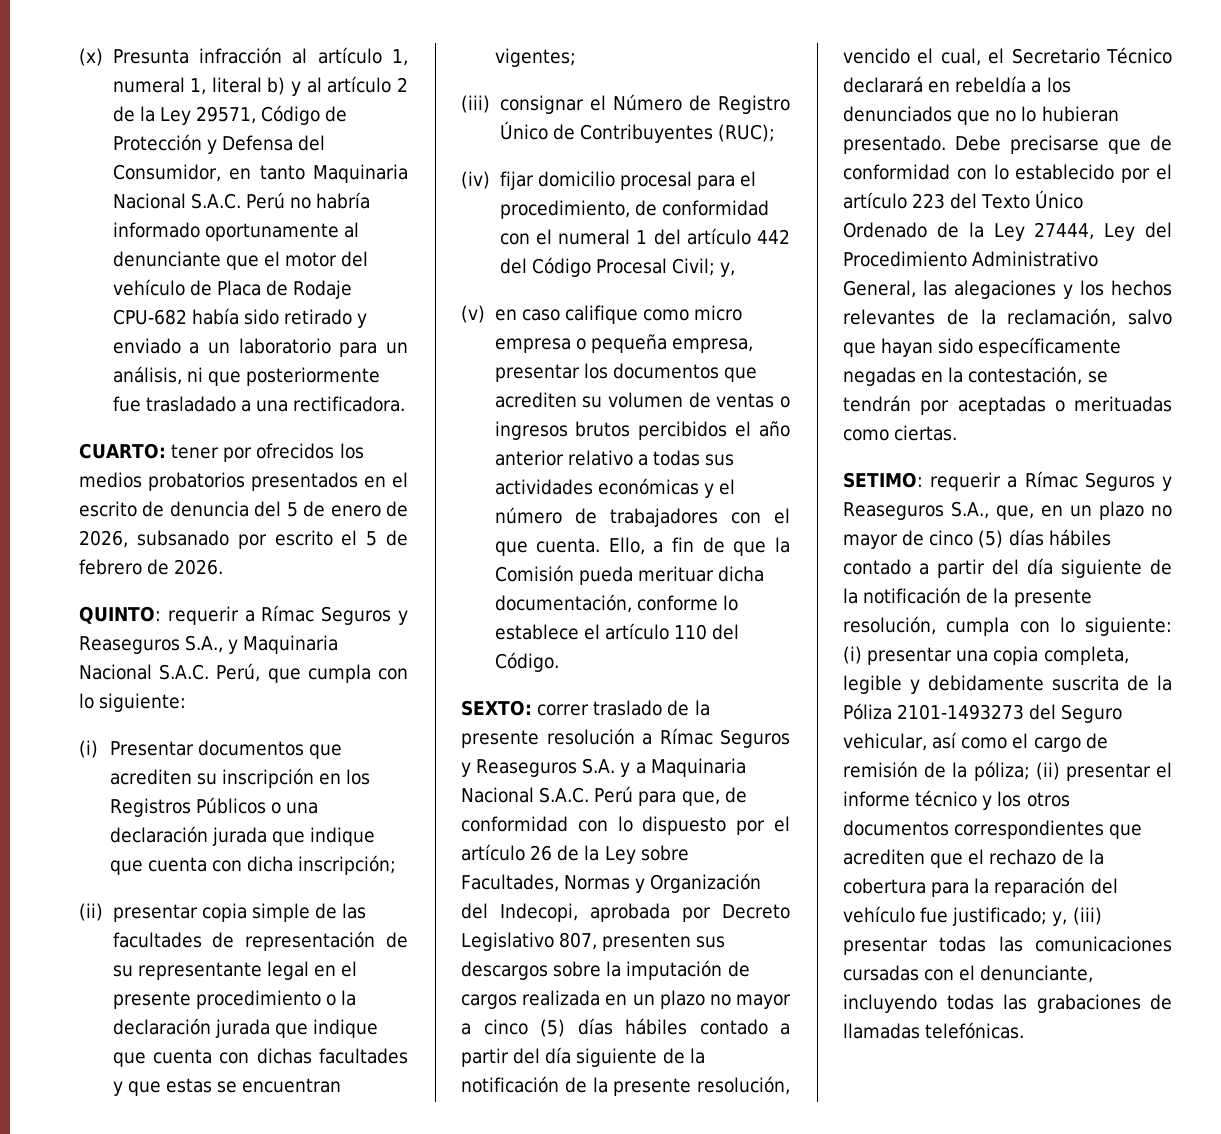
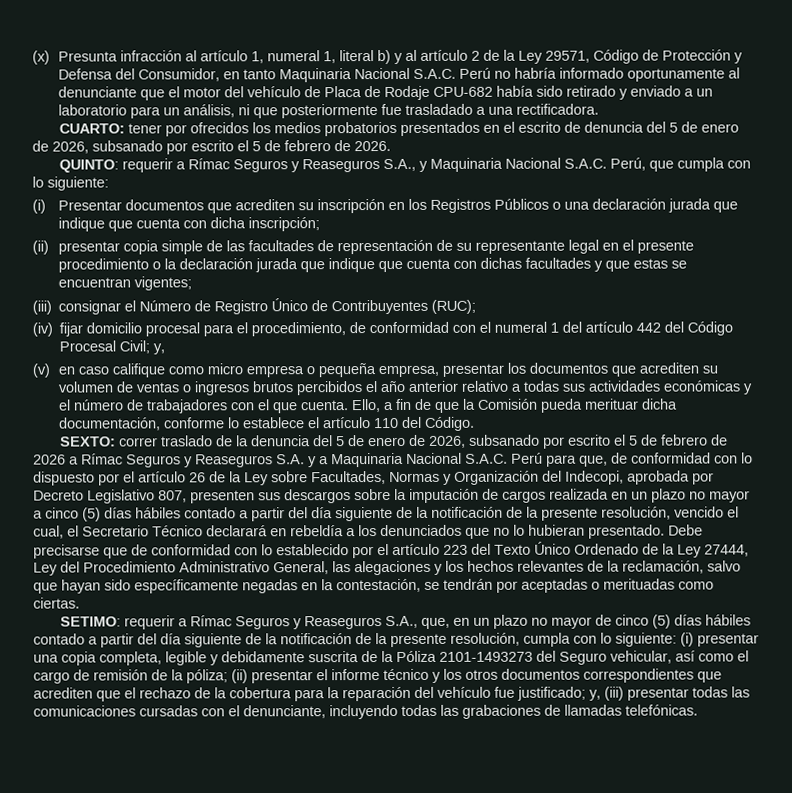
- correr traslado de la presente resolución a Rímac Seguros y Reaseguros S.A. y a Maquinaria Nacional S.A.C. Perú para que, de conformidad con lo dispuesto por el artículo 26 de la Ley sobre Facultades, Normas y Organización del Indecopi, aprobada por Decreto Legislativo 807, presenten sus descargos sobre la imputación de cargos realizada en un plazo no mayor a cinco (5) días hábiles contado a partir del día siguiente de la notificación de la presente resolución, vencido el cual, el Secretario Técnico declarará en rebeldía a los denunciados que no lo hubieran presentado.
+ correr traslado de la denuncia del 5 de enero de 2026, subsanado por escrito el 5 de febrero de 2026 a Rímac Seguros y Reaseguros S.A. y a Maquinaria Nacional S.A.C. Perú para que, de conformidad con lo dispuesto por el artículo 26 de la Ley sobre Facultades, Normas y Organización del Indecopi, aprobada por Decreto Legislativo 807, presenten sus descargos sobre la imputación de cargos realizada en un plazo no mayor a cinco (5) días hábiles contado a partir del día siguiente de la notificación de la presente resolución, vencido el cual, el Secretario Técnico declarará en rebeldía a los denunciados que no lo hubieran presentado.

